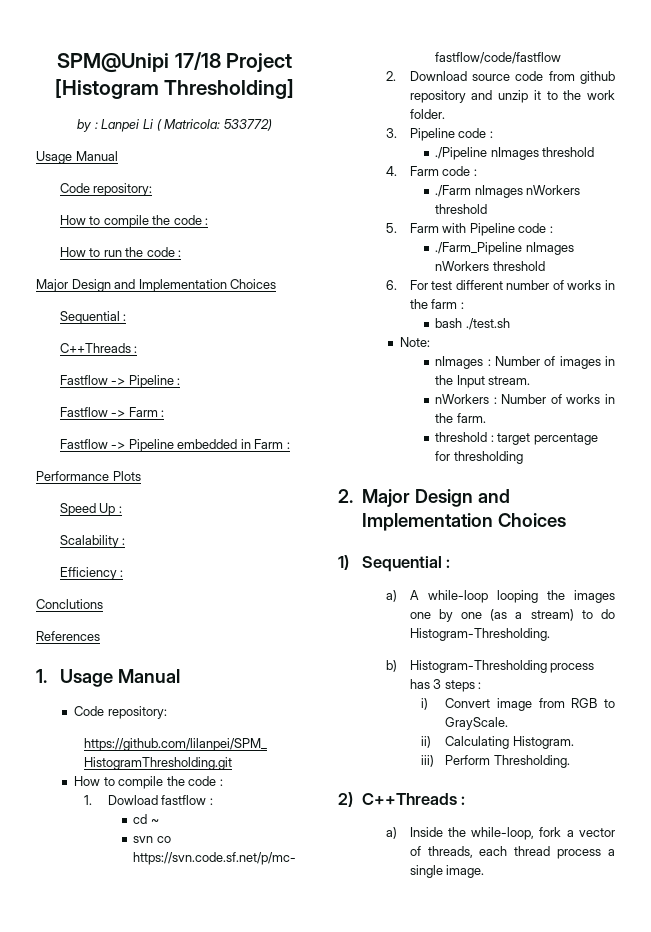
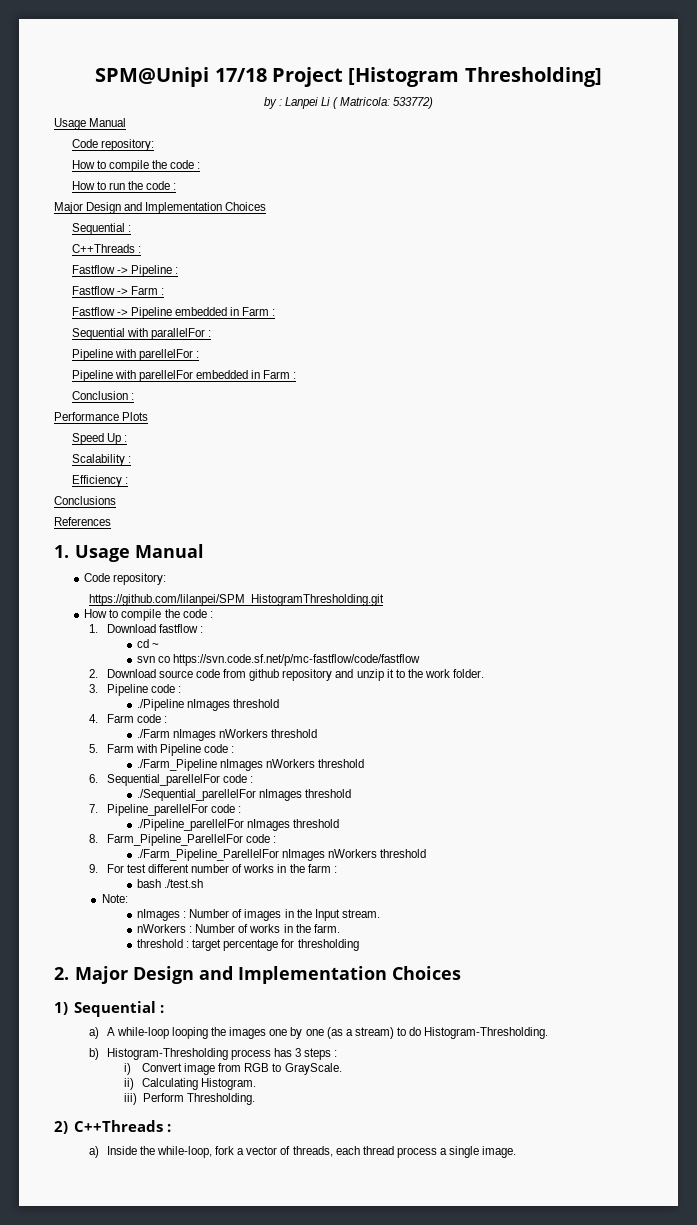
+ Sequential with parallelFor :
+ Pipeline with parellelFor :
+ Pipeline with parellelFor embedded in Farm :
+ Conclusion :
- Conclutions
+ Conclusions
- 1. Dowload fastflow :
+ 1. Download fastflow :
- 6. For test different number of works in the farm :
+ 6. Sequential_parellelFor code :
+ ./Sequential_parellelFor nImages threshold
+ 7. Pipeline_parellelFor code :
+ ./Pipeline_parellelFor nImages threshold
+ 8. Farm_Pipeline_ParellelFor code :
+ ./Farm_Pipeline_ParellelFor nImages nWorkers threshold
+ 9. For test different number of works in the farm :

